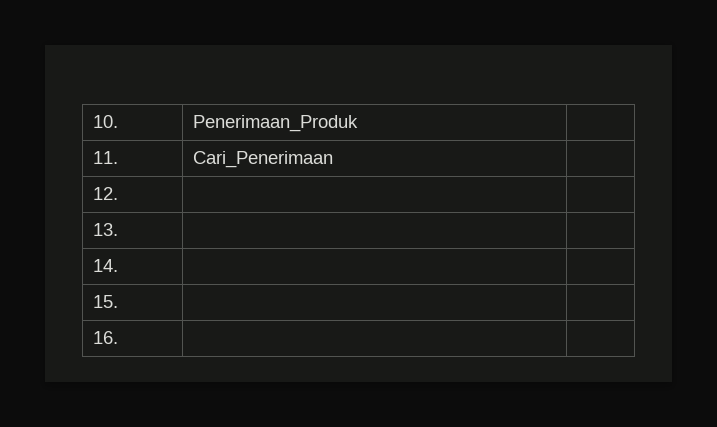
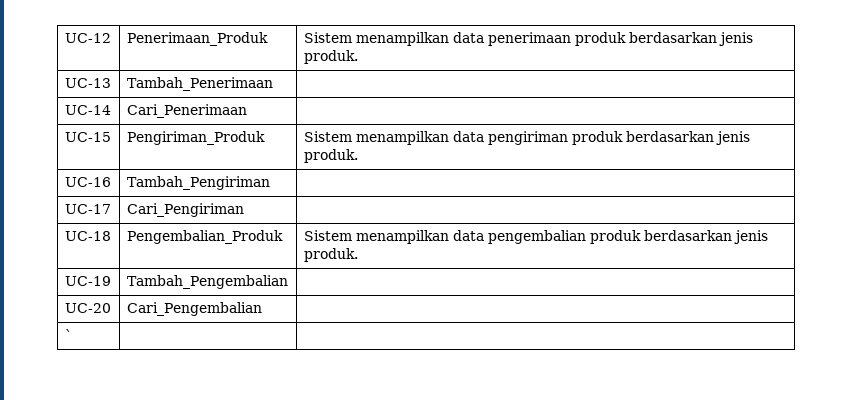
- 10. | Penerimaan_Produk |
- 11. | Cari_Penerimaan |
- 12. | |
- 13. | |
- 14. | |
- 15. | |
- 16. | |
+ UC-12 | Penerimaan_Produk | Sistem menampilkan data penerimaan produk berdasarkan jenis produk.
+ UC-13 | Tambah_Penerimaan |
+ UC-14 | Cari_Penerimaan |
+ UC-15 | Pengiriman_Produk | Sistem menampilkan data pengiriman produk berdasarkan jenis produk.
+ UC-16 | Tambah_Pengiriman |
+ UC-17 | Cari_Pengiriman |
+ UC-18 | Pengembalian_Produk | Sistem menampilkan data pengembalian produk berdasarkan jenis produk.
+ UC-19 | Tambah_Pengembalian |
+ UC-20 | Cari_Pengembalian |
+ ` | |

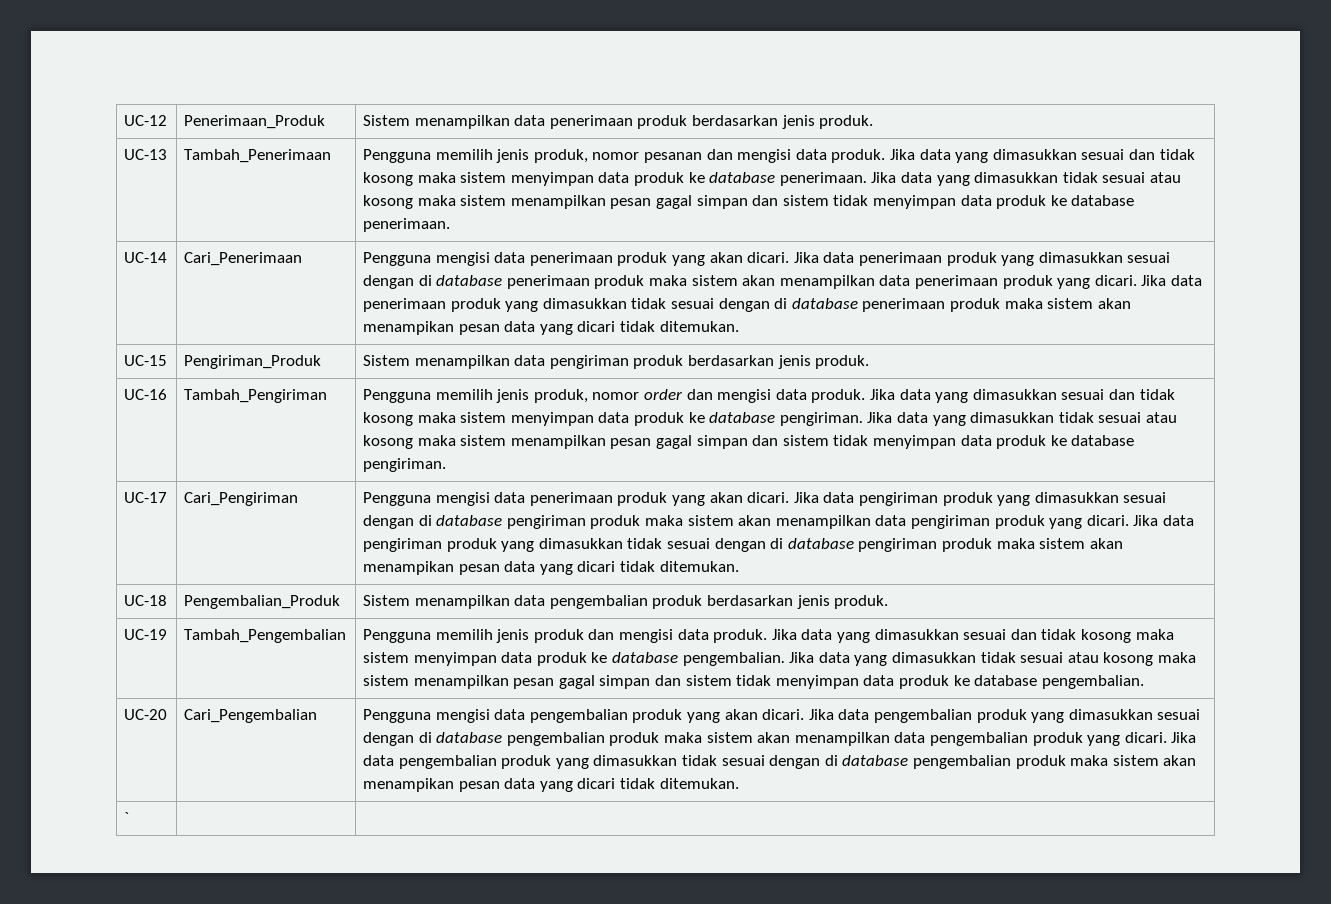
- UC-14 | Cari_Penerimaan |
+ Pengguna memilih jenis produk, nomor pesanan dan mengisi data produk. Jika data yang dimasukkan sesuai dan tidak kosong maka sistem menyimpan data produk ke database penerimaan. Jika data yang dimasukkan tidak sesuai atau kosong maka sistem menampilkan pesan gagal simpan dan sistem tidak menyimpan data produk ke database penerimaan.
+ UC-14 | Cari_Penerimaan | Pengguna mengisi data penerimaan produk yang akan dicari. Jika data penerimaan produk yang dimasukkan sesuai dengan di database penerimaan produk maka sistem akan menampilkan data penerimaan produk yang dicari. Jika data penerimaan produk yang dimasukkan tidak sesuai dengan di database penerimaan produk maka sistem akan menampikan pesan data yang dicari tidak ditemukan.
- UC-17 | Cari_Pengiriman |
+ Pengguna memilih jenis produk, nomor order dan mengisi data produk. Jika data yang dimasukkan sesuai dan tidak kosong maka sistem menyimpan data produk ke database pengiriman. Jika data yang dimasukkan tidak sesuai atau kosong maka sistem menampilkan pesan gagal simpan dan sistem tidak menyimpan data produk ke database pengiriman.
+ UC-17 | Cari_Pengiriman | Pengguna mengisi data penerimaan produk yang akan dicari. Jika data pengiriman produk yang dimasukkan sesuai dengan di database pengiriman produk maka sistem akan menampilkan data pengiriman produk yang dicari. Jika data pengiriman produk yang dimasukkan tidak sesuai dengan di database pengiriman produk maka sistem akan menampikan pesan data yang dicari tidak ditemukan.
- UC-20 | Cari_Pengembalian |
+ Pengguna memilih jenis produk dan mengisi data produk. Jika data yang dimasukkan sesuai dan tidak kosong maka sistem menyimpan data produk ke database pengembalian. Jika data yang dimasukkan tidak sesuai atau kosong maka sistem menampilkan pesan gagal simpan dan sistem tidak menyimpan data produk ke database pengembalian.
+ UC-20 | Cari_Pengembalian | Pengguna mengisi data pengembalian produk yang akan dicari. Jika data pengembalian produk yang dimasukkan sesuai dengan di database pengembalian produk maka sistem akan menampilkan data pengembalian produk yang dicari. Jika data pengembalian produk yang dimasukkan tidak sesuai dengan di database pengembalian produk maka sistem akan menampikan pesan data yang dicari tidak ditemukan.

